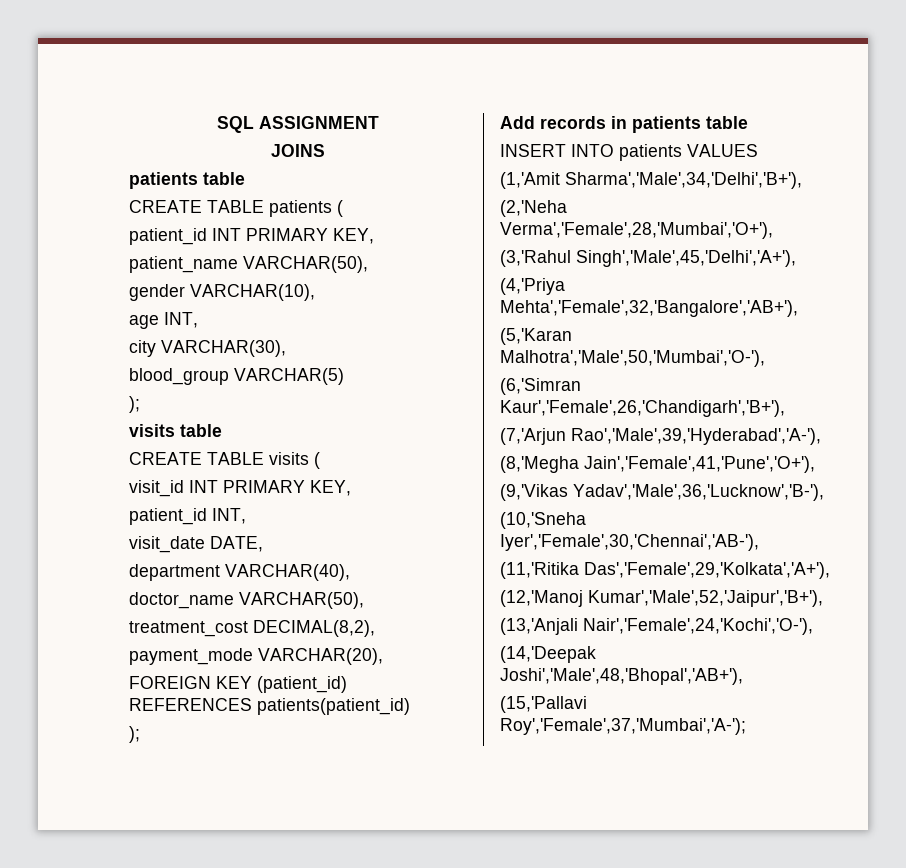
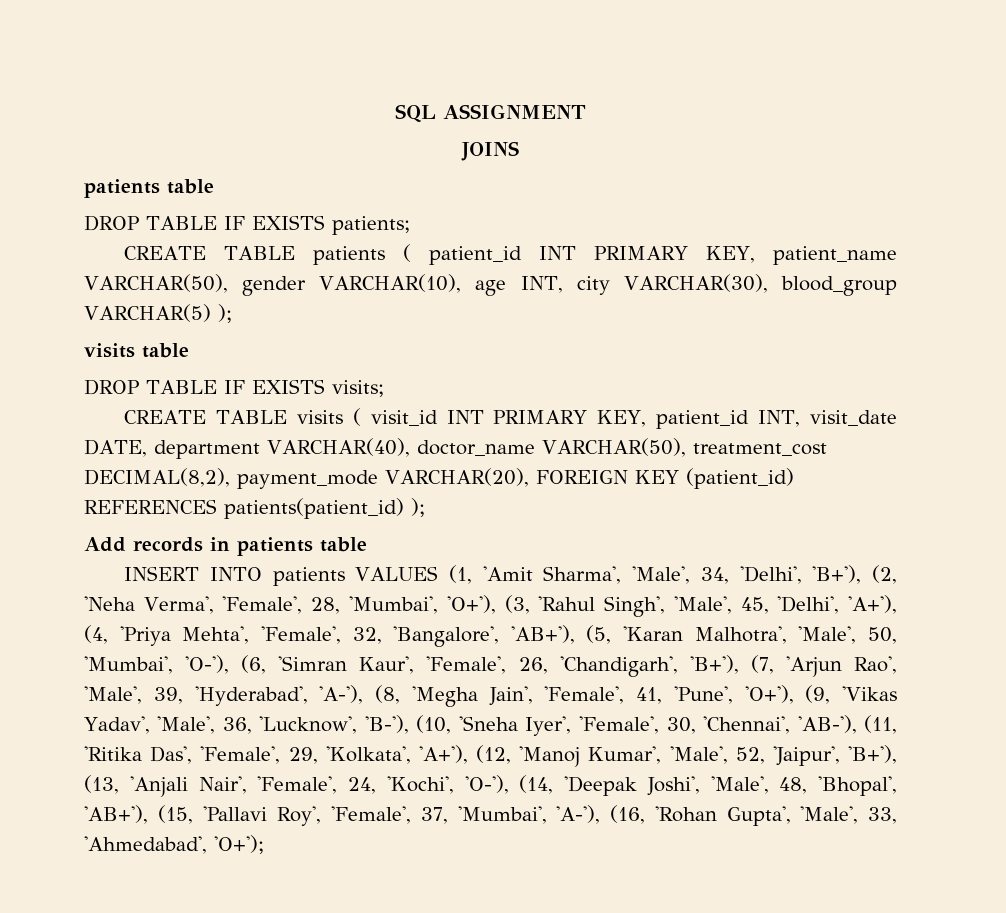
+ DROP TABLE IF EXISTS patients;
- CREATE TABLE patients (
- patient_id INT PRIMARY KEY,
- patient_name VARCHAR(50),
- gender VARCHAR(10),
- age INT,
- city VARCHAR(30),
- blood_group VARCHAR(5)
- );
+ CREATE TABLE patients ( patient_id INT PRIMARY KEY, patient_name VARCHAR(50), gender VARCHAR(10), age INT, city VARCHAR(30), blood_group VARCHAR(5) );
+ DROP TABLE IF EXISTS visits;
- CREATE TABLE visits (
- visit_id INT PRIMARY KEY,
- patient_id INT,
- visit_date DATE,
- department VARCHAR(40),
- doctor_name VARCHAR(50),
- treatment_cost DECIMAL(8,2),
- payment_mode VARCHAR(20),
- FOREIGN KEY (patient_id) REFERENCES patients(patient_id)
- );
+ CREATE TABLE visits ( visit_id INT PRIMARY KEY, patient_id INT, visit_date DATE, department VARCHAR(40), doctor_name VARCHAR(50), treatment_cost DECIMAL(8,2), payment_mode VARCHAR(20), FOREIGN KEY (patient_id) REFERENCES patients(patient_id) );
- INSERT INTO patients VALUES
- (1,'Amit Sharma','Male',34,'Delhi','B+'),
- (2,'Neha Verma','Female',28,'Mumbai','O+'),
- (3,'Rahul Singh','Male',45,'Delhi','A+'),
- (4,'Priya Mehta','Female',32,'Bangalore','AB+'),
- (5,'Karan Malhotra','Male',50,'Mumbai','O-'),
- (6,'Simran Kaur','Female',26,'Chandigarh','B+'),
- (7,'Arjun Rao','Male',39,'Hyderabad','A-'),
- (8,'Megha Jain','Female',41,'Pune','O+'),
- (9,'Vikas Yadav','Male',36,'Lucknow','B-'),
- (10,'Sneha Iyer','Female',30,'Chennai','AB-'),
- (11,'Ritika Das','Female',29,'Kolkata','A+'),
- (12,'Manoj Kumar','Male',52,'Jaipur','B+'),
- (13,'Anjali Nair','Female',24,'Kochi','O-'),
- (14,'Deepak Joshi','Male',48,'Bhopal','AB+'),
- (15,'Pallavi Roy','Female',37,'Mumbai','A-');
+ INSERT INTO patients VALUES (1, 'Amit Sharma', 'Male', 34, 'Delhi', 'B+'), (2, 'Neha Verma', 'Female', 28, 'Mumbai', 'O+'), (3, 'Rahul Singh', 'Male', 45, 'Delhi', 'A+'), (4, 'Priya Mehta', 'Female', 32, 'Bangalore', 'AB+'), (5, 'Karan Malhotra', 'Male', 50, 'Mumbai', 'O-'), (6, 'Simran Kaur', 'Female', 26, 'Chandigarh', 'B+'), (7, 'Arjun Rao', 'Male', 39, 'Hyderabad', 'A-'), (8, 'Megha Jain', 'Female', 41, 'Pune', 'O+'), (9, 'Vikas Yadav', 'Male', 36, 'Lucknow', 'B-'), (10, 'Sneha Iyer', 'Female', 30, 'Chennai', 'AB-'), (11, 'Ritika Das', 'Female', 29, 'Kolkata', 'A+'), (12, 'Manoj Kumar', 'Male', 52, 'Jaipur', 'B+'), (13, 'Anjali Nair', 'Female', 24, 'Kochi', 'O-'), (14, 'Deepak Joshi', 'Male', 48, 'Bhopal', 'AB+'), (15, 'Pallavi Roy', 'Female', 37, 'Mumbai', 'A-'), (16, 'Rohan Gupta', 'Male', 33, 'Ahmedabad', 'O+');

